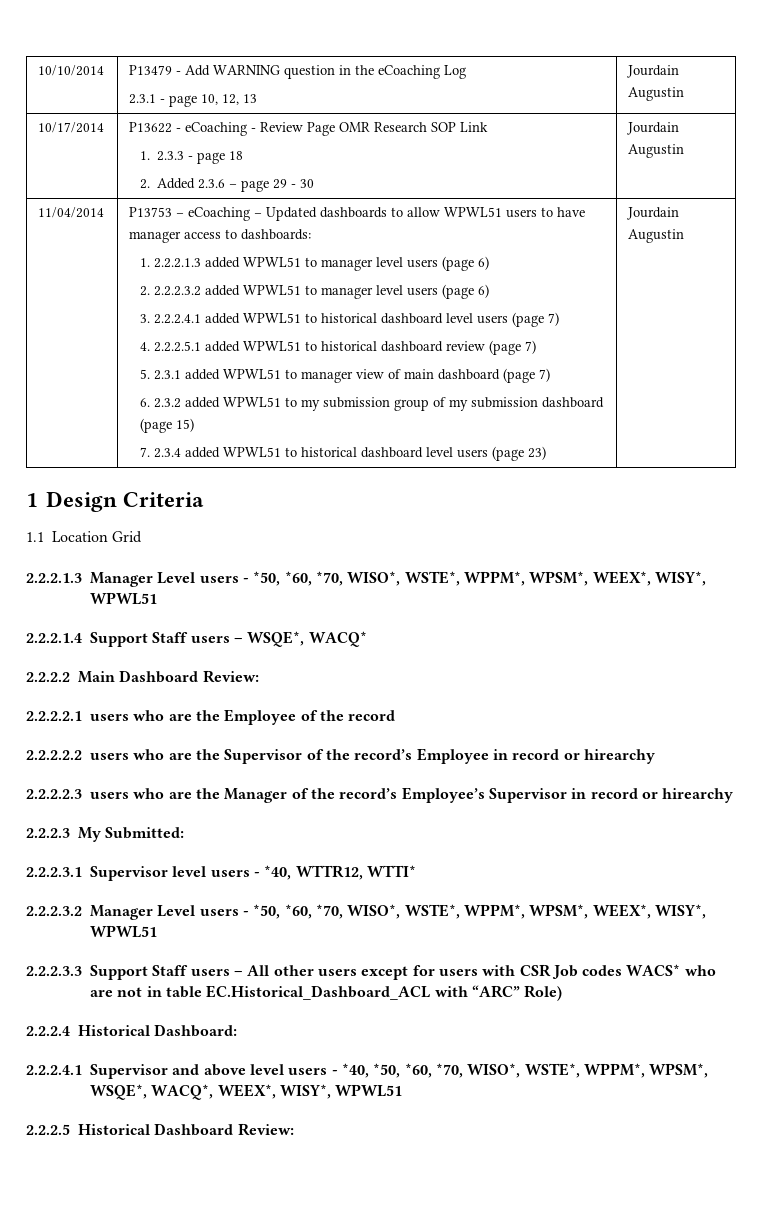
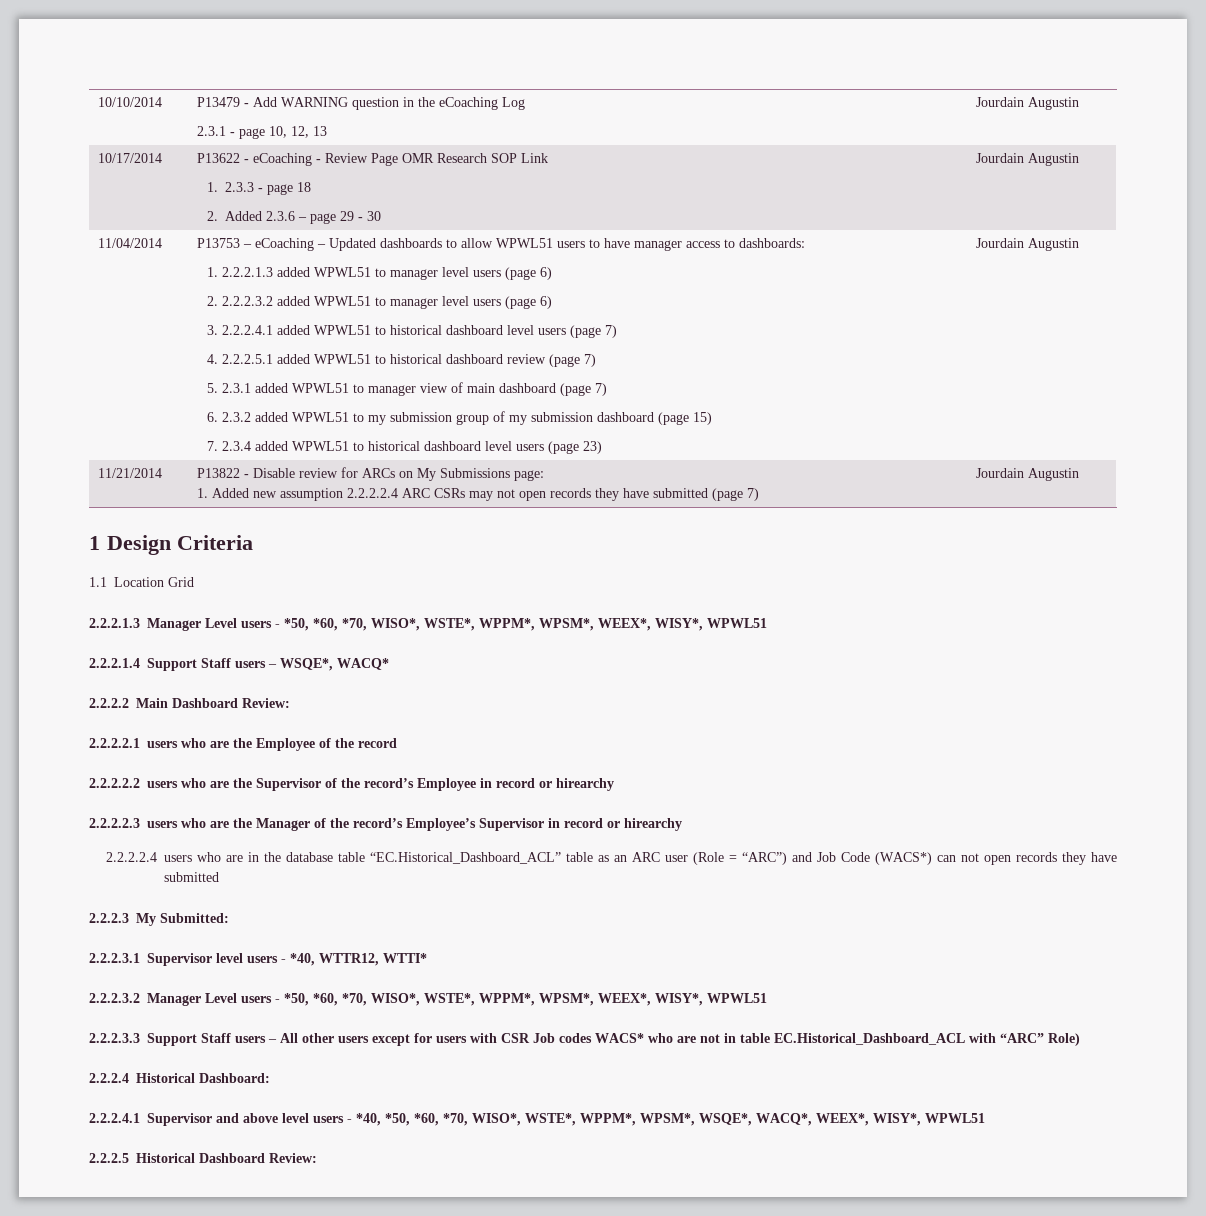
+ 11/21/2014 | P13822 - Disable review for ARCs on My Submissions page:
+ 1. Added new assumption 2.2.2.2.4 ARC CSRs may not open records they have submitted (page 7) | Jourdain Augustin
+ 2.2.2.2.4 users who are in the database table “EC.Historical_Dashboard_ACL” table as an ARC user (Role = “ARC”) and Job Code (WACS*) can not open records they have submitted

